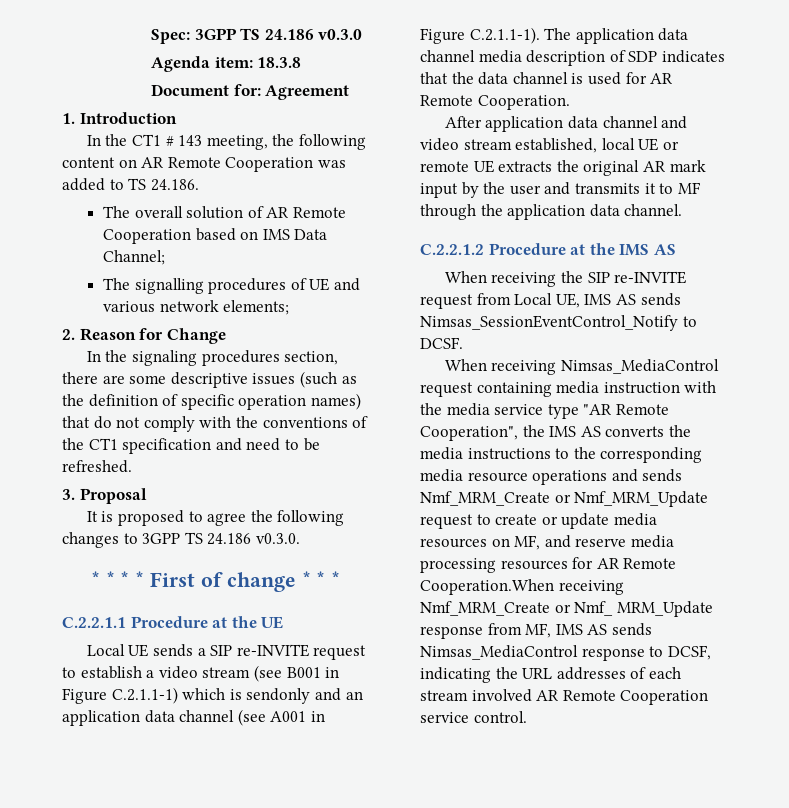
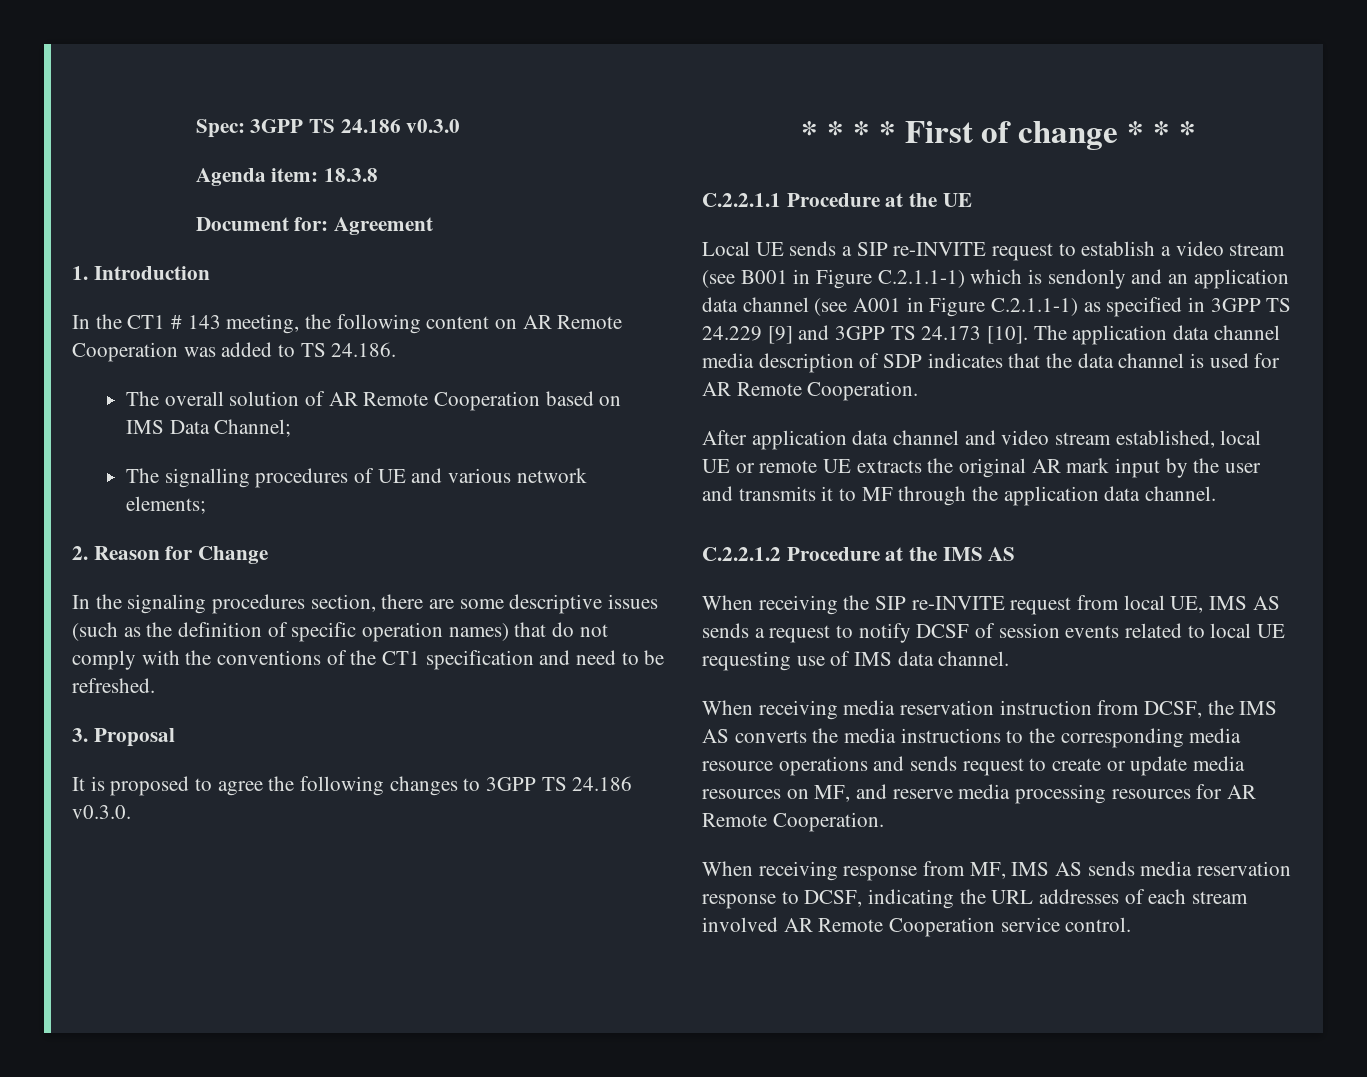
- Local UE sends a SIP re-INVITE request to establish a video stream (see B001 in Figure C.2.1.1-1) which is sendonly and an application data channel (see A001 in Figure C.2.1.1-1). The application data channel media description of SDP indicates that the data channel is used for AR Remote Cooperation.
+ Local UE sends a SIP re-INVITE request to establish a video stream (see B001 in Figure C.2.1.1-1) which is sendonly and an application data channel (see A001 in Figure C.2.1.1-1) as specified in 3GPP TS 24.229 [9] and 3GPP TS 24.173 [10]. The application data channel media description of SDP indicates that the data channel is used for AR Remote Cooperation.
- When receiving the SIP re-INVITE request from Local UE, IMS AS sends Nimsas_SessionEventControl_Notify to DCSF.
- When receiving Nimsas_MediaControl request containing media instruction with the media service type "AR Remote Cooperation", the IMS AS converts the media instructions to the corresponding media resource operations and sends Nmf_MRM_Create or Nmf_MRM_Update request to create or update media resources on MF, and reserve media processing resources for AR Remote Cooperation.When receiving Nmf_MRM_Create or Nmf_ MRM_Update response from MF, IMS AS sends Nimsas_MediaControl response to DCSF, indicating the URL addresses of each stream involved AR Remote Cooperation service control.
+ When receiving the SIP re-INVITE request from local UE, IMS AS sends a request to notify DCSF of session events related to local UE requesting use of IMS data channel.
+ When receiving media reservation instruction from DCSF, the IMS AS converts the media instructions to the corresponding media resource operations and sends request to create or update media resources on MF, and reserve media processing resources for AR Remote Cooperation.
+ When receiving response from MF, IMS AS sends media reservation response to DCSF, indicating the URL addresses of each stream involved AR Remote Cooperation service control.

